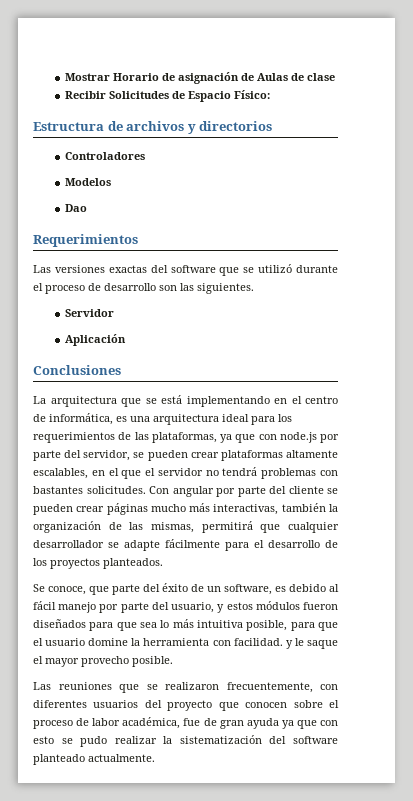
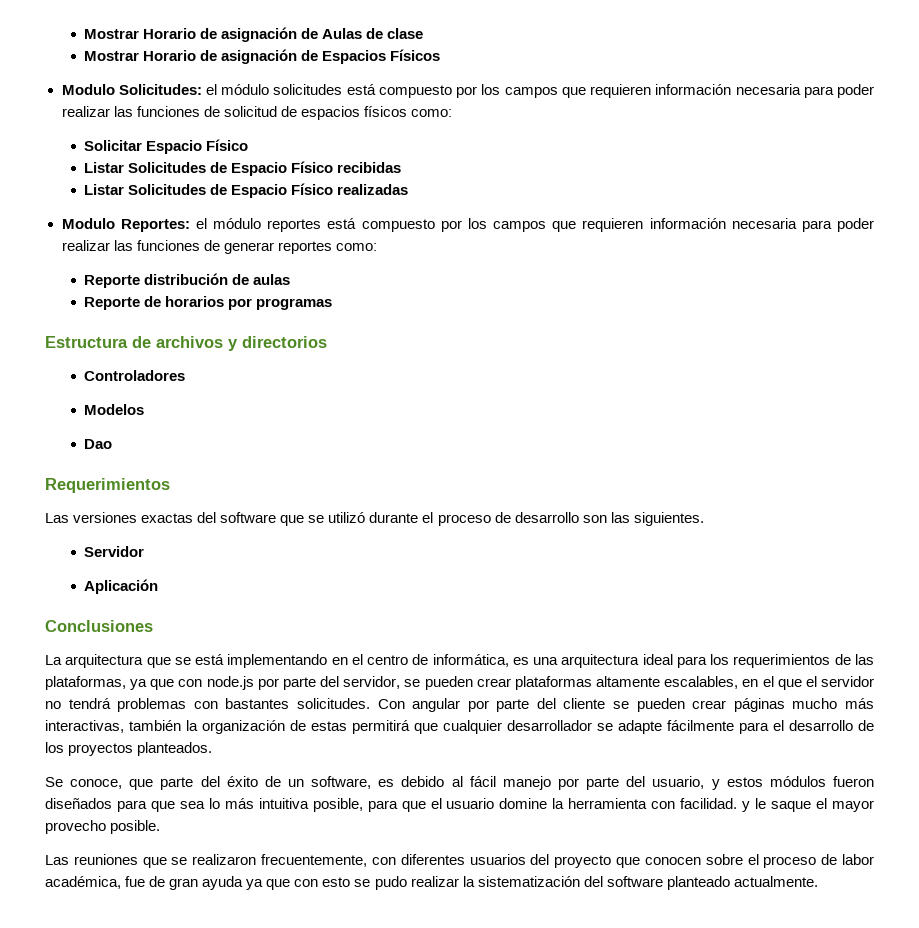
- Recibir Solicitudes de Espacio Físico:
+ Mostrar Horario de asignación de Espacios Físicos
+ Modulo Solicitudes: el módulo solicitudes está compuesto por los campos que requieren información necesaria para poder realizar las funciones de solicitud de espacios físicos como:
+ Solicitar Espacio Físico
+ Listar Solicitudes de Espacio Físico recibidas
+ Listar Solicitudes de Espacio Físico realizadas
+ Modulo Reportes: el módulo reportes está compuesto por los campos que requieren información necesaria para poder realizar las funciones de generar reportes como:
+ Reporte distribución de aulas
+ Reporte de horarios por programas
- Con angular por parte del cliente se pueden crear páginas mucho más interactivas, también la organización de las mismas, permitirá que cualquier desarrollador se adapte fácilmente para el desarrollo de los proyectos planteados.
+ Con angular por parte del cliente se pueden crear páginas mucho más interactivas, también la organización de estas permitirá que cualquier desarrollador se adapte fácilmente para el desarrollo de los proyectos planteados.

